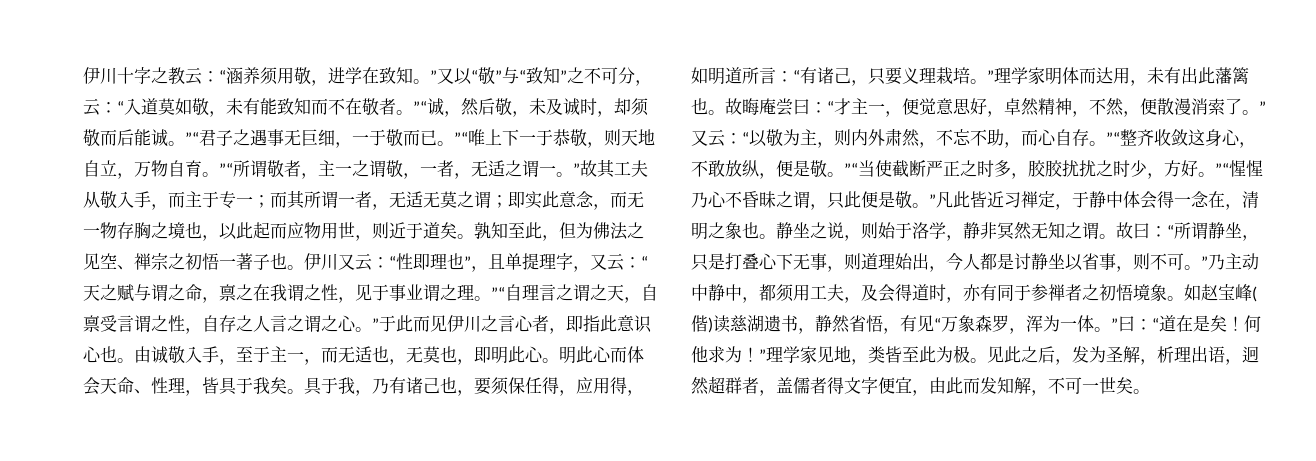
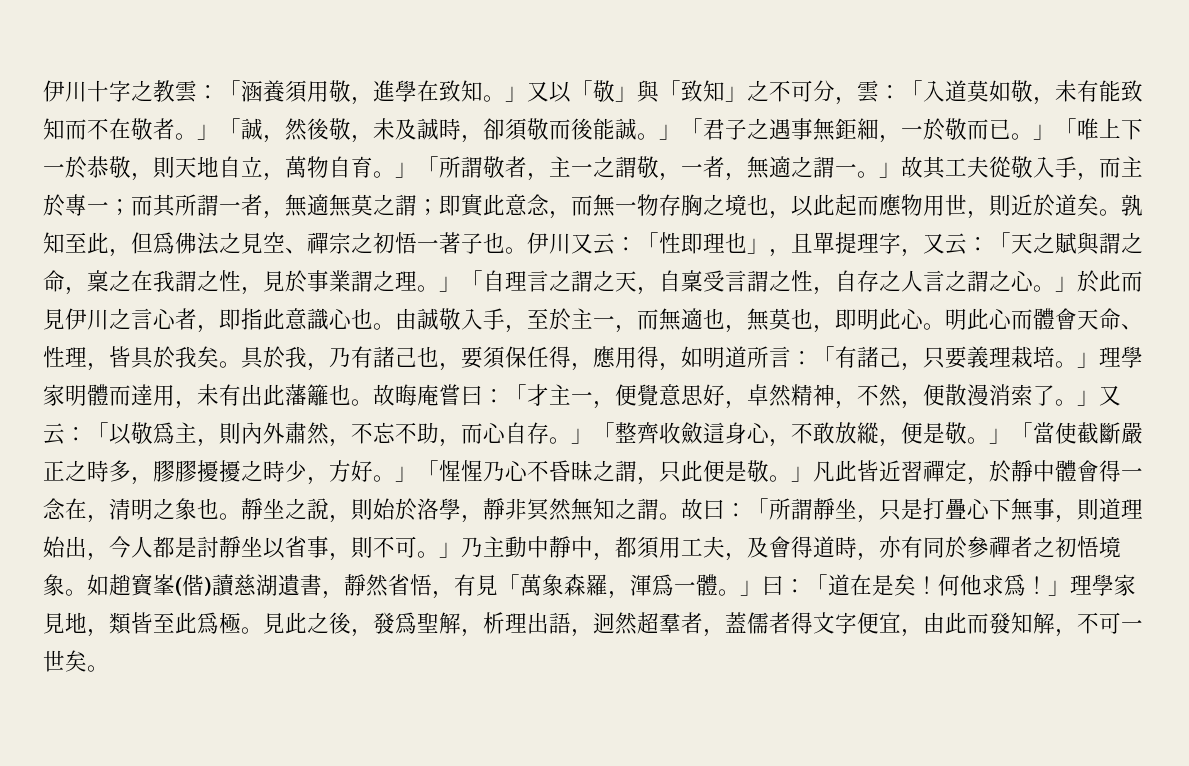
- 伊川十字之教云：“涵养须用敬，进学在致知。”又以“敬”与“致知”之不可分，云：“入道莫如敬，未有能致知而不在敬者。”“诚，然后敬，未及诚时，却须敬而后能诚。”“君子之遇事无巨细，一于敬而已。”“唯上下一于恭敬，则天地自立，万物自育。”“所谓敬者，主一之谓敬，一者，无适之谓一。”故其工夫从敬入手，而主于专一；而其所谓一者，无适无莫之谓；即实此意念，而无一物存胸之境也，以此起而应物用世，则近于道矣。
+ 伊川十字之教雲：「涵養須用敬，進學在致知。」又以「敬」與「致知」之不可分，雲：「入道莫如敬，未有能致知而不在敬者。」「誠，然後敬，未及誠時，卻須敬而後能誠。」「君子之遇事無鉅細，一於敬而已。」「唯上下一於恭敬，則天地自立，萬物自育。」「所謂敬者，主一之謂敬，一者，無適之謂一。」故其工夫從敬入手，而主於專一；而其所謂一者，無適無莫之謂；即實此意念，而無一物存胸之境也，以此起而應物用世，則近於道矣。
- 孰知至此，但为佛法之见空、禅宗之初悟一著子也。
+ 孰知至此，但爲佛法之見空、禪宗之初悟一著子也。
- 伊川又云：“性即理也”，且单提理字，又云：“天之赋与谓之命，禀之在我谓之性，见于事业谓之理。”“自理言之谓之天，自禀受言谓之性，自存之人言之谓之心。”于此而见伊川之言心者，即指此意识心也。
+ 伊川又云：「性即理也」，且單提理字，又云：「天之賦與謂之命，稟之在我謂之性，見於事業謂之理。」「自理言之謂之天，自稟受言謂之性，自存之人言之謂之心。」於此而見伊川之言心者，即指此意識心也。
- 由诚敬入手，至于主一，而无适也，无莫也，即明此心。
+ 由誠敬入手，至於主一，而無適也，無莫也，即明此心。
- 明此心而体会天命、性理，皆具于我矣。
+ 明此心而體會天命、性理，皆具於我矣。
- 具于我，乃有诸己也，要须保任得，应用得，如明道所言：“有诸己，只要义理栽培。”理学家明体而达用，未有出此藩篱也。
+ 具於我，乃有諸己也，要須保任得，應用得，如明道所言：「有諸己，只要義理栽培。」理學家明體而達用，未有出此藩籬也。
- 故晦庵尝曰：“才主一，便觉意思好，卓然精神，不然，便散漫消索了。”又云：“以敬为主，则内外肃然，不忘不助，而心自存。”“整齐收敛这身心，不敢放纵，便是敬。”“当使截断严正之时多，胶胶扰扰之时少，方好。”“惺惺乃心不昏昧之谓，只此便是敬。”凡此皆近习禅定，于静中体会得一念在，清明之象也。
+ 故晦庵嘗曰：「才主一，便覺意思好，卓然精神，不然，便散漫消索了。」又云：「以敬爲主，則內外肅然，不忘不助，而心自存。」「整齊收斂這身心，不敢放縱，便是敬。」「當使截斷嚴正之時多，膠膠擾擾之時少，方好。」「惺惺乃心不昏昧之謂，只此便是敬。」凡此皆近習禪定，於靜中體會得一念在，清明之象也。
- 静坐之说，则始于洛学，静非冥然无知之谓。故曰：“所谓静坐，只是打叠心下无事，则道理始出，今人都是讨静坐以省事，则不可。”乃主动中静中，都须用工夫，及会得道时，亦有同于参禅者之初悟境象。
+ 靜坐之說，則始於洛學，靜非冥然無知之謂。故曰：「所謂靜坐，只是打疊心下無事，則道理始出，今人都是討靜坐以省事，則不可。」乃主動中靜中，都須用工夫，及會得道時，亦有同於參禪者之初悟境象。
- 如赵宝峰(偕)读慈湖遗书，静然省悟，有见“万象森罗，浑为一体。”曰：“道在是矣！何他求为！”理学家见地，类皆至此为极。见此之后，发为圣解，析理出语，迥然超群者，盖儒者得文字便宜，由此而发知解，不可一世矣。
+ 如趙寶峯(偕)讀慈湖遺書，靜然省悟，有見「萬象森羅，渾爲一體。」曰：「道在是矣！何他求爲！」理學家見地，類皆至此爲極。見此之後，發爲聖解，析理出語，迥然超羣者，蓋儒者得文字便宜，由此而發知解，不可一世矣。

